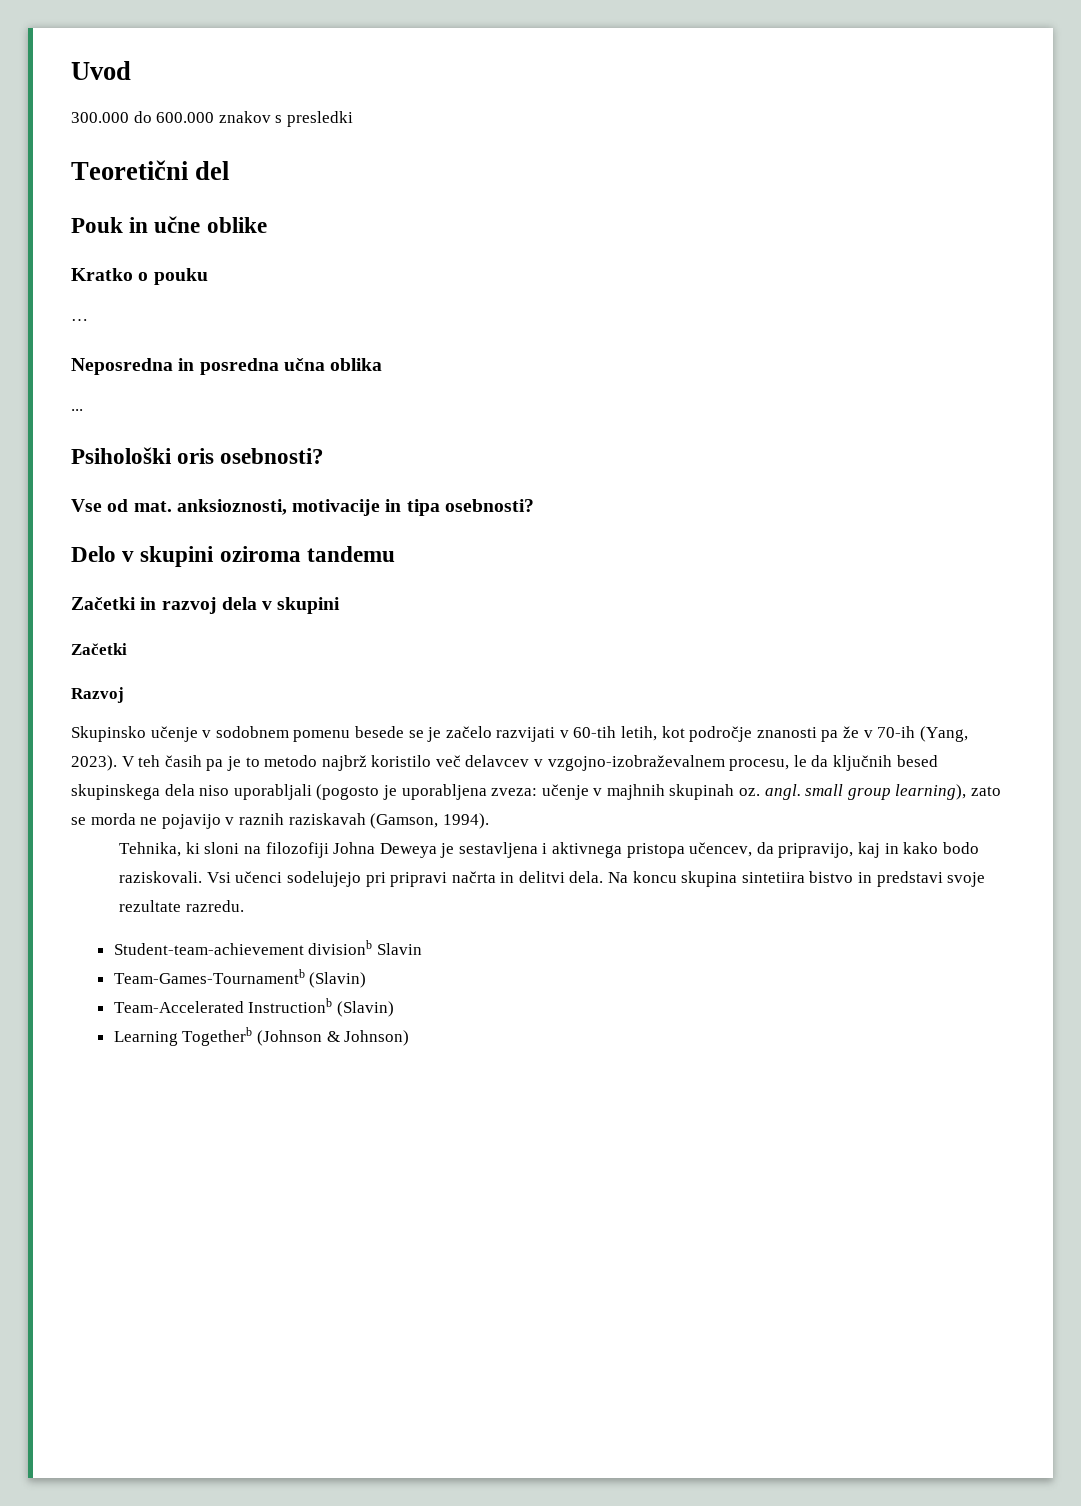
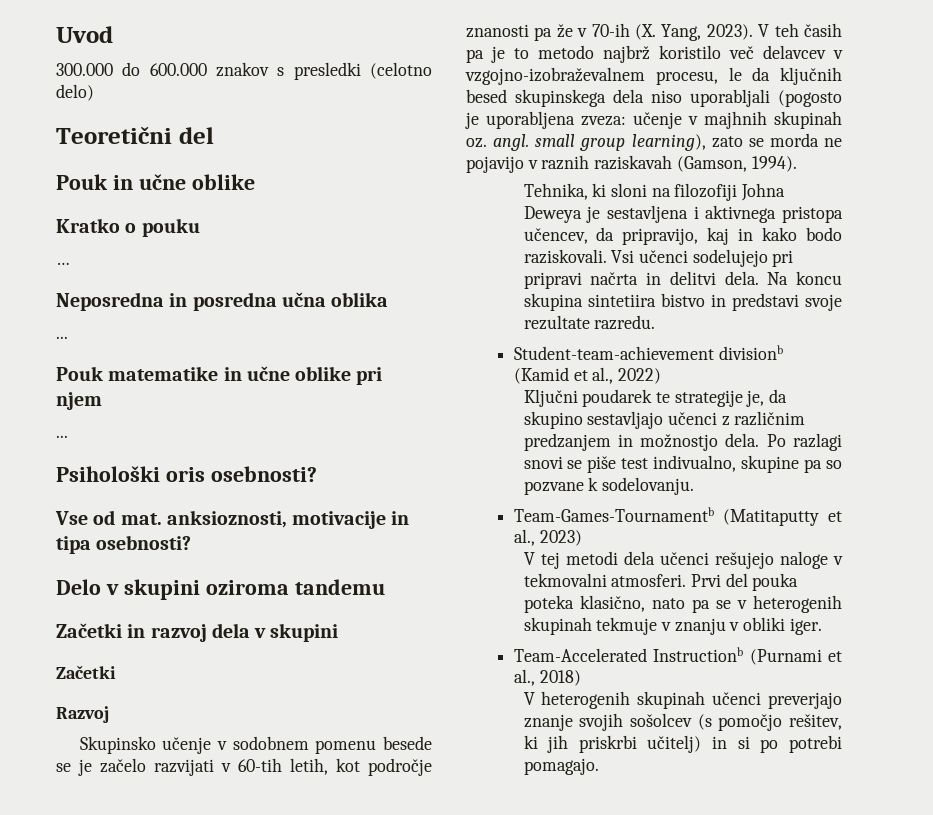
- 300.000 do 600.000 znakov s presledki
+ 300.000 do 600.000 znakov s presledki (celotno delo)
+ Pouk matematike in učne oblike pri njem
+ ...
- Skupinsko učenje v sodobnem pomenu besede se je začelo razvijati v 60-tih letih, kot področje znanosti pa že v 70-ih (Yang, 2023).
+ Skupinsko učenje v sodobnem pomenu besede se je začelo razvijati v 60-tih letih, kot področje znanosti pa že v 70-ih (X. Yang, 2023).
- Student-team-achievement divisionb Slavin
- Team-Games-Tournamentb (Slavin)
- Team-Accelerated Instructionb (Slavin)
- Learning Togetherb (Johnson & Johnson)
+ Student-team-achievement divisionb (Kamid et al., 2022)
+ Ključni poudarek te strategije je, da skupino sestavljajo učenci z različnim predzanjem in možnostjo dela. Po razlagi snovi se piše test indivualno, skupine pa so pozvane k sodelovanju.
+ Team-Games-Tournamentb (Matitaputty et al., 2023)
+ V tej metodi dela učenci rešujejo naloge v tekmovalni atmosferi. Prvi del pouka poteka klasično, nato pa se v heterogenih skupinah tekmuje v znanju v obliki iger.
+ Team-Accelerated Instructionb (Purnami et al., 2018)
+ V heterogenih skupinah učenci preverjajo znanje svojih sošolcev (s pomočjo rešitev, ki jih priskrbi učitelj) in si po potrebi pomagajo.

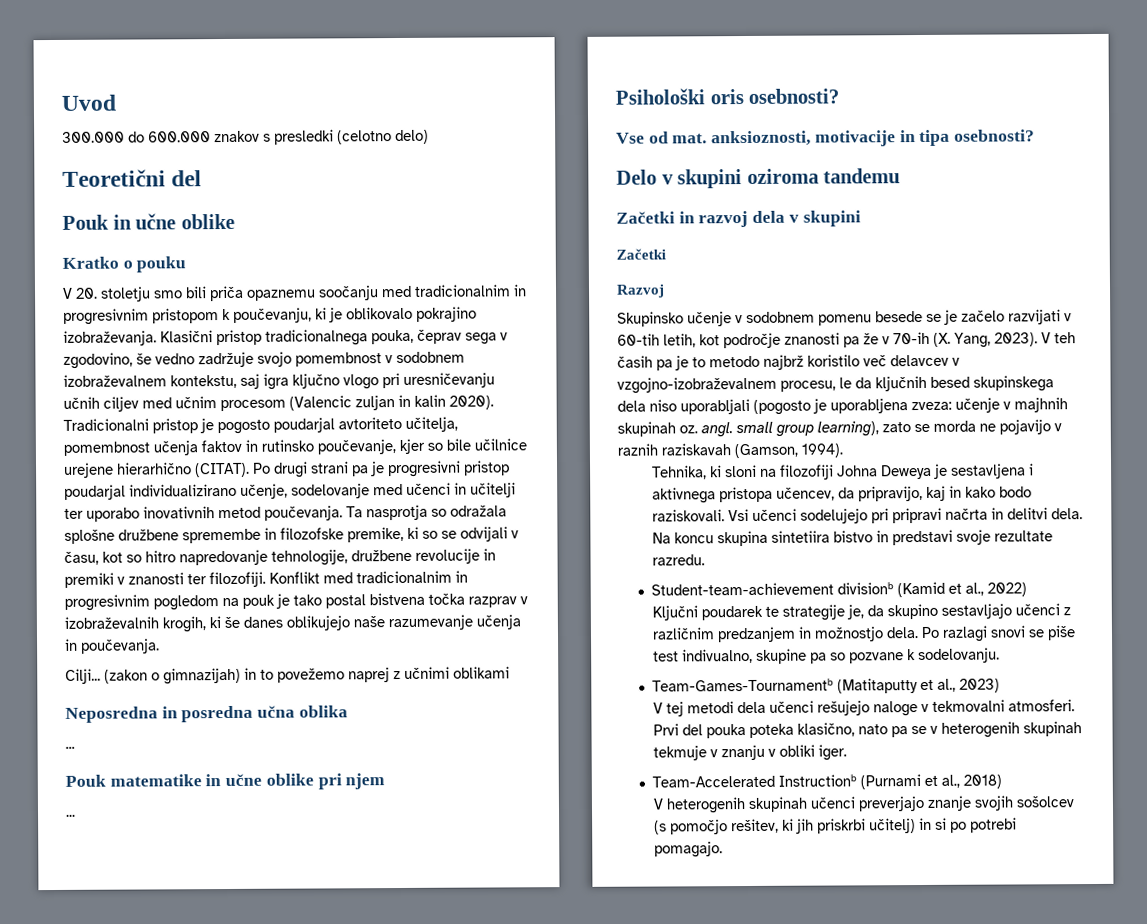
  Kratko o pouku
- …
+ V 20. stoletju smo bili priča opaznemu soočanju med tradicionalnim in progresivnim pristopom k poučevanju, ki je oblikovalo pokrajino izobraževanja. Klasični pristop tradicionalnega pouka, čeprav sega v zgodovino, še vedno zadržuje svojo pomembnost v sodobnem izobraževalnem kontekstu, saj igra ključno vlogo pri uresničevanju učnih ciljev med učnim procesom (Valencic zuljan in kalin 2020). Tradicionalni pristop je pogosto poudarjal avtoriteto učitelja, pomembnost učenja faktov in rutinsko poučevanje, kjer so bile učilnice urejene hierarhično (CITAT). Po drugi strani pa je progresivni pristop poudarjal individualizirano učenje, sodelovanje med učenci in učitelji ter uporabo inovativnih metod poučevanja. Ta nasprotja so odražala splošne družbene spremembe in filozofske premike, ki so se odvijali v času, kot so hitro napredovanje tehnologije, družbene revolucije in premiki v znanosti ter filozofiji. Konflikt med tradicionalnim in progresivnim pogledom na pouk je tako postal bistvena točka razprav v izobraževalnih krogih, ki še danes oblikujejo naše razumevanje učenja in poučevanja.
+ Cilji... (zakon o gimnazijah) in to povežemo naprej z učnimi oblikami

